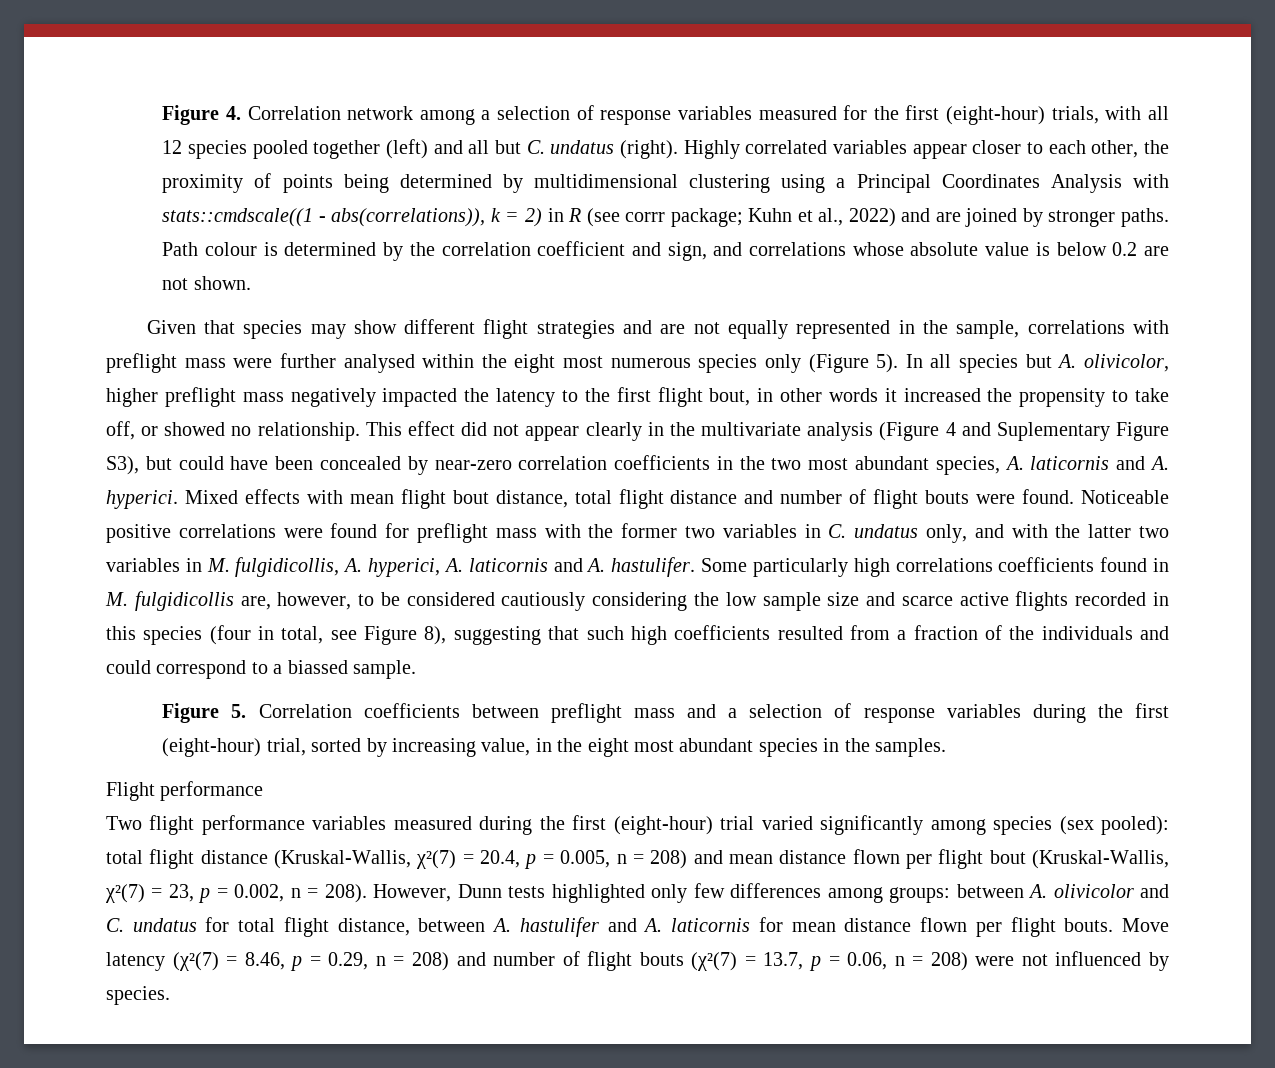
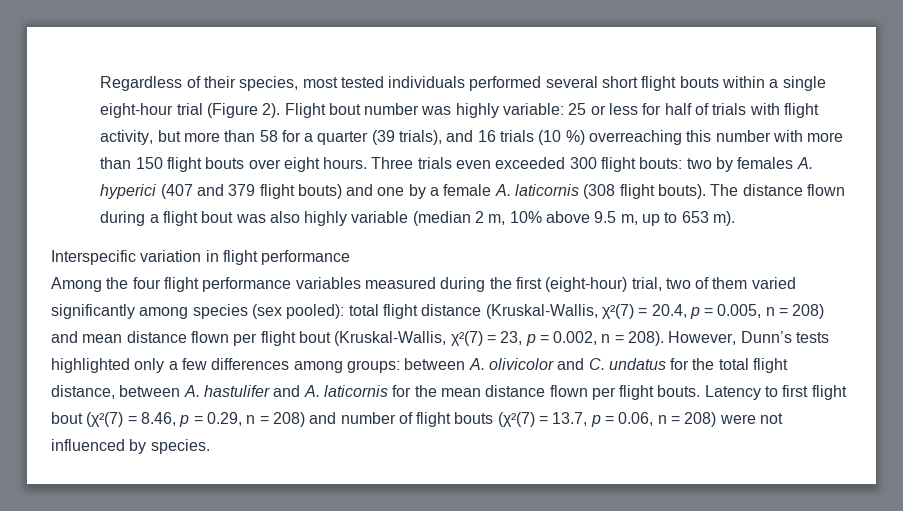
- Figure 4. Correlation network among a selection of response variables measured for the first (eight-hour) trials, with all 12 species pooled together (left) and all but C. undatus (right). Highly correlated variables appear closer to each other, the proximity of points being determined by multidimensional clustering using a Principal Coordinates Analysis with stats::cmdscale((1 - abs(correlations)), k = 2) in R (see corrr package; Kuhn et al., 2022) and are joined by stronger paths. Path colour is determined by the correlation coefficient and sign, and correlations whose absolute value is below 0.2 are not shown.
- Given that species may show different flight strategies and are not equally represented in the sample, correlations with preflight mass were further analysed within the eight most numerous species only (Figure 5). In all species but A. olivicolor, higher preflight mass negatively impacted the latency to the first flight bout, in other words it increased the propensity to take off, or showed no relationship. This effect did not appear clearly in the multivariate analysis (Figure 4 and Suplementary Figure S3), but could have been concealed by near-zero correlation coefficients in the two most abundant species, A. laticornis and A. hyperici. Mixed effects with mean flight bout distance, total flight distance and number of flight bouts were found. Noticeable positive correlations were found for preflight mass with the former two variables in C. undatus only, and with the latter two variables in M. fulgidicollis, A. hyperici, A. laticornis and A. hastulifer. Some particularly high correlations coefficients found in M. fulgidicollis are, however, to be considered cautiously considering the low sample size and scarce active flights recorded in this species (four in total, see Figure 8), suggesting that such high coefficients resulted from a fraction of the individuals and could correspond to a biassed sample.
- Figure 5. Correlation coefficients between preflight mass and a selection of response variables during the first (eight-hour) trial, sorted by increasing value, in the eight most abundant species in the samples.
- Flight performance
- Two flight performance variables measured during the first (eight-hour) trial varied significantly among species (sex pooled): total flight distance (Kruskal-Wallis, χ²(7) = 20.4, p = 0.005, n = 208) and mean distance flown per flight bout (Kruskal-Wallis, χ²(7) = 23, p = 0.002, n = 208).
+ Regardless of their species, most tested individuals performed several short flight bouts within a single eight-hour trial (Figure 2). Flight bout number was highly variable: 25 or less for half of trials with flight activity, but more than 58 for a quarter (39 trials), and 16 trials (10 %) overreaching this number with more than 150 flight bouts over eight hours. Three trials even exceeded 300 flight bouts: two by females A. hyperici (407 and 379 flight bouts) and one by a female A. laticornis (308 flight bouts). The distance flown during a flight bout was also highly variable (median 2 m, 10% above 9.5 m, up to 653 m).
+ Interspecific variation in flight performance
+ Among the four flight performance variables measured during the first (eight-hour) trial, two of them varied significantly among species (sex pooled): total flight distance (Kruskal-Wallis, χ²(7) = 20.4, p = 0.005, n = 208) and mean distance flown per flight bout (Kruskal-Wallis, χ²(7) = 23, p = 0.002, n = 208).
- However, Dunn tests highlighted only few differences among groups: between A. olivicolor and C. undatus for total flight distance, between A. hastulifer and A. laticornis for mean distance flown per flight bouts.
+ However, Dunn’s tests highlighted only a few differences among groups: between A. olivicolor and C. undatus for the total flight distance, between A. hastulifer and A. laticornis for the mean distance flown per flight bouts.
- Move latency (χ²(7) = 8.46, p = 0.29, n = 208) and number of flight bouts (χ²(7) = 13.7, p = 0.06, n = 208) were not influenced by species.
+ Latency to first flight bout (χ²(7) = 8.46, p = 0.29, n = 208) and number of flight bouts (χ²(7) = 13.7, p = 0.06, n = 208) were not influenced by species.

